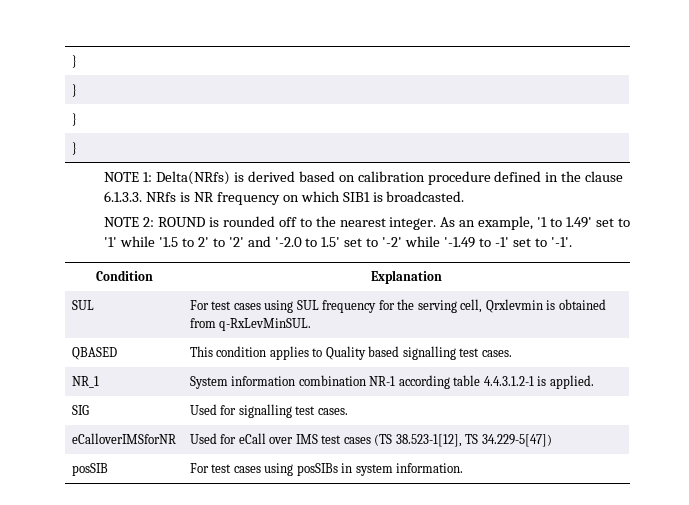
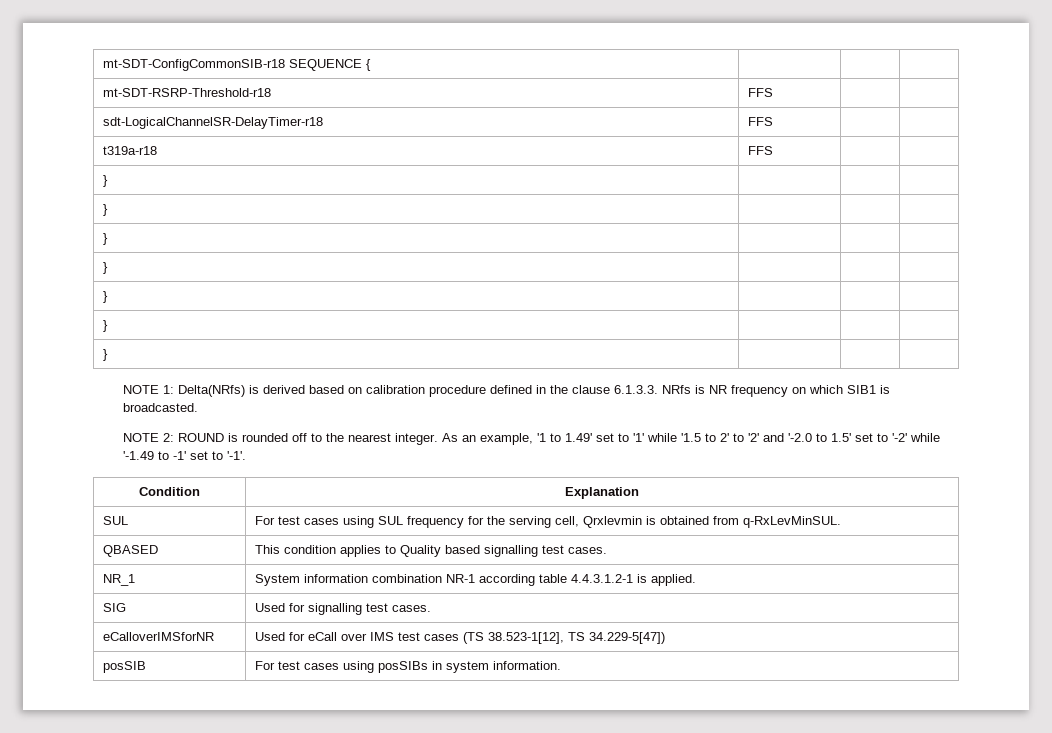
+ mt-SDT-ConfigCommonSIB-r18 SEQUENCE { | | |
+ mt-SDT-RSRP-Threshold-r18 | FFS | |
+ sdt-LogicalChannelSR-DelayTimer-r18 | FFS | |
+ t319a-r18 | FFS | |
+ } | | |
+ } | | |
+ } | | |

